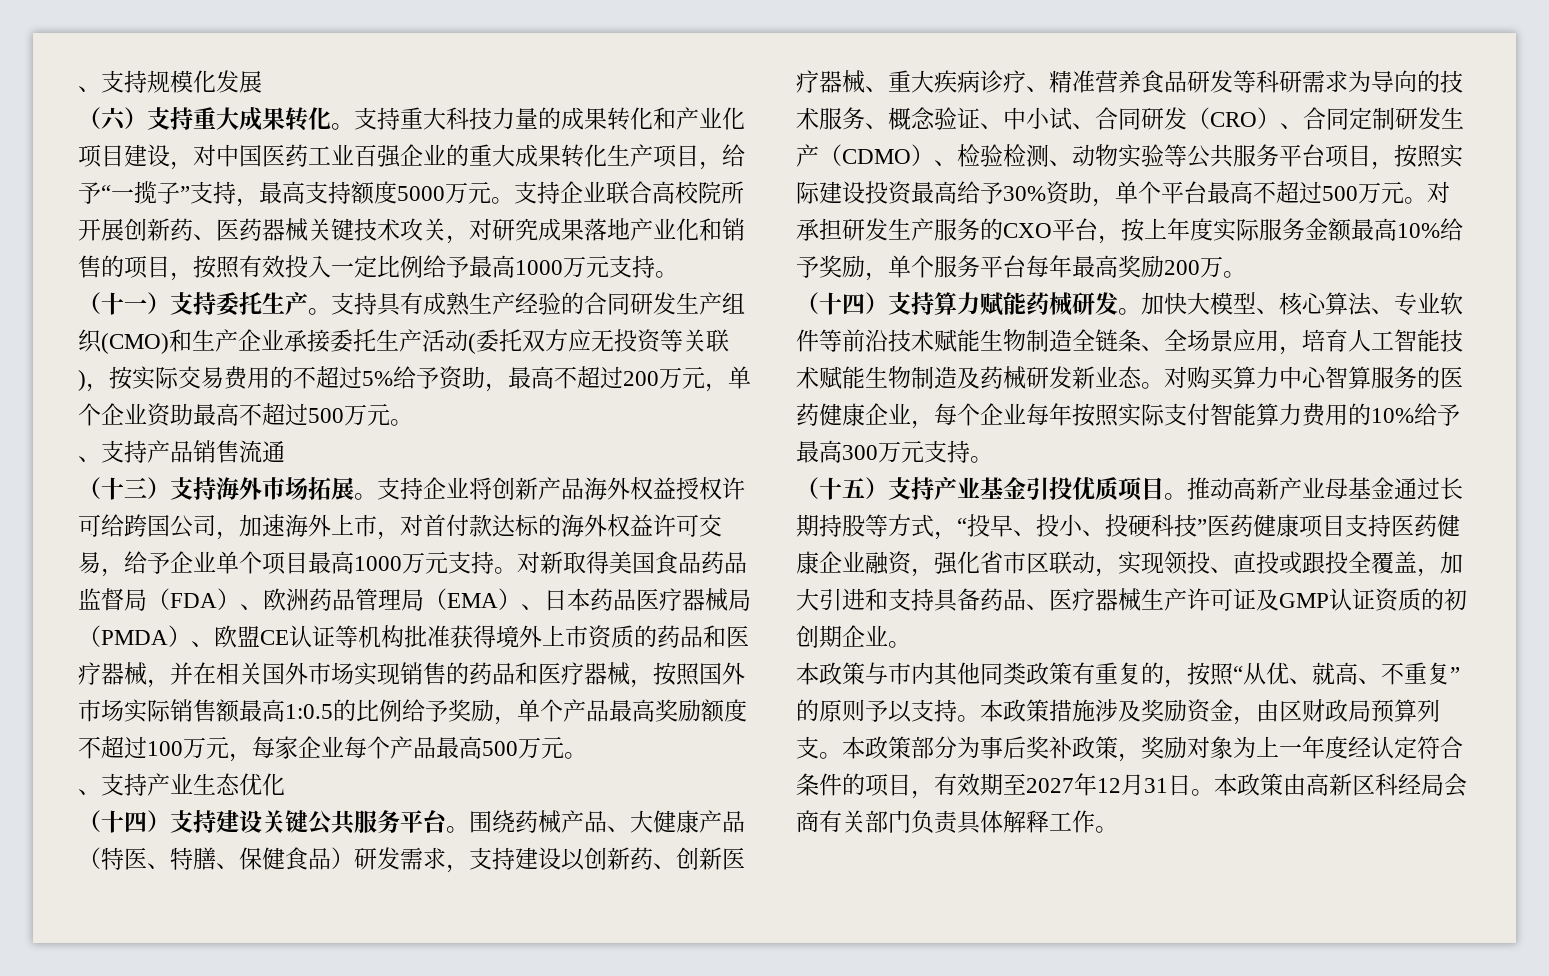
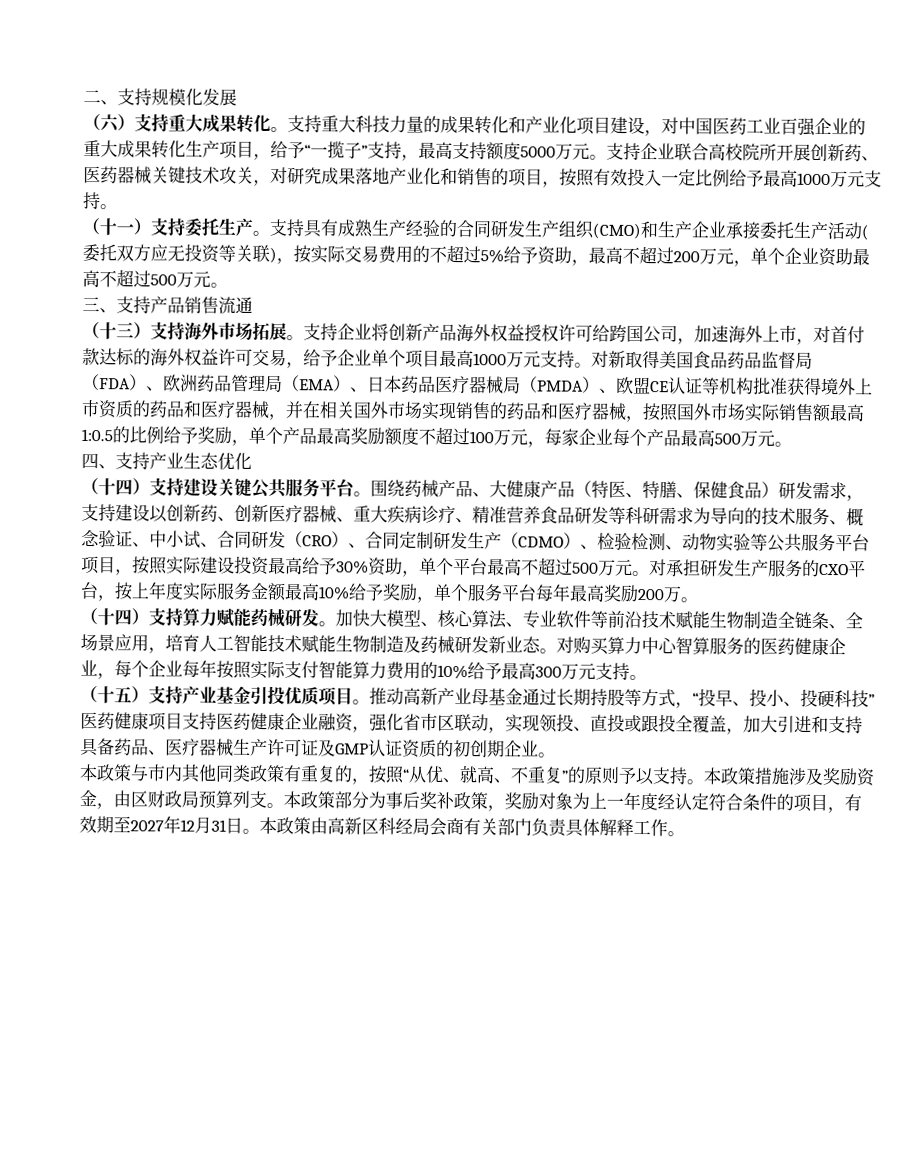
- 、支持规模化发展
+ 二、支持规模化发展
- 、支持产品销售流通
+ 三、支持产品销售流通
- 、支持产业生态优化
+ 四、支持产业生态优化

